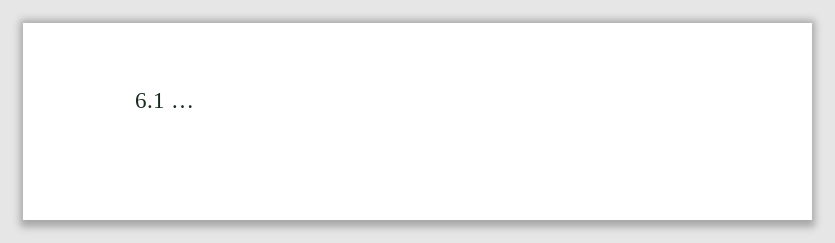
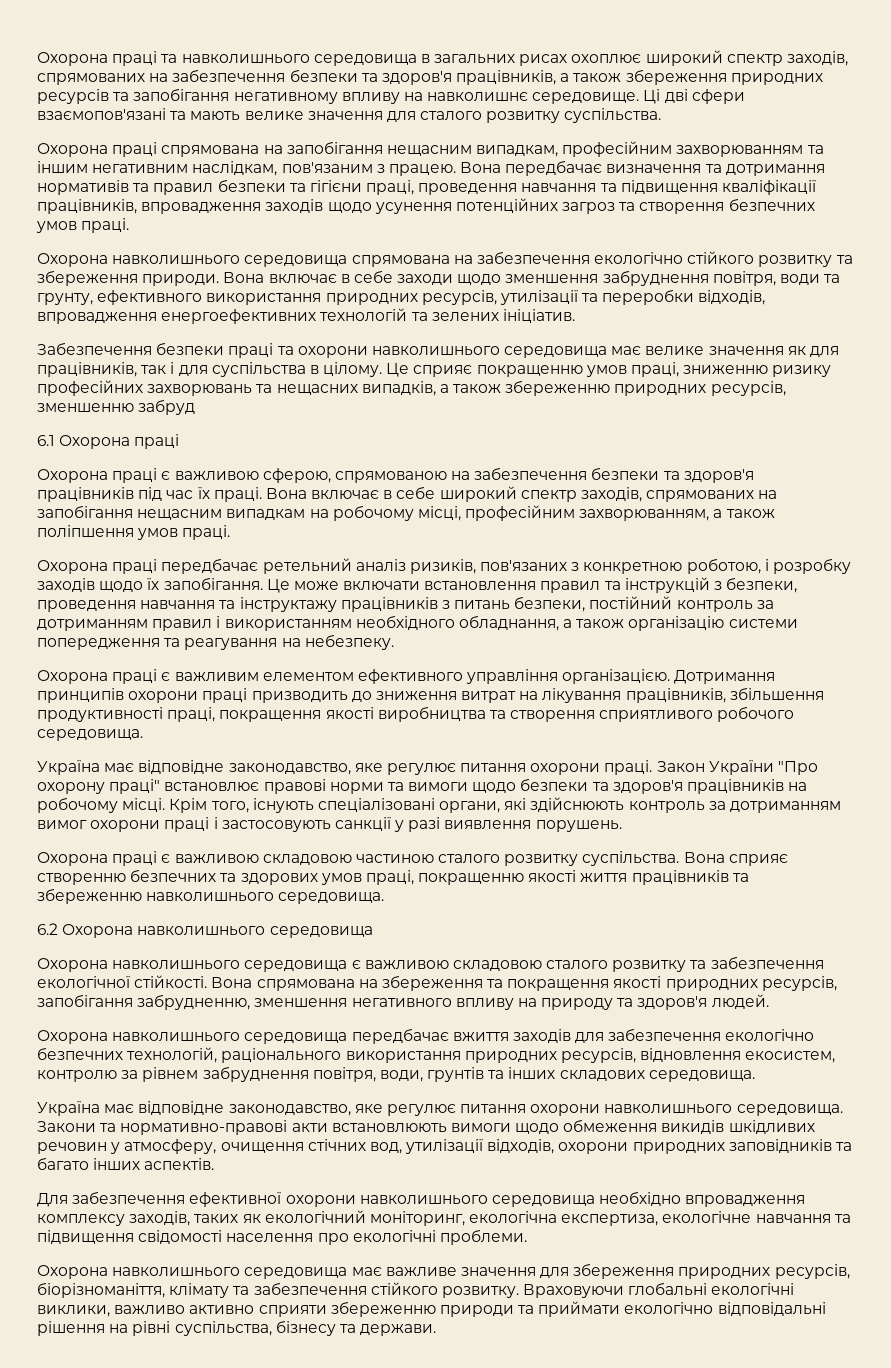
- 6.1 …
+ Охорона праці та навколишнього середовища в загальних рисах охоплює широкий спектр заходів, спрямованих на забезпечення безпеки та здоров'я працівників, а також збереження природних ресурсів та запобігання негативному впливу на навколишнє середовище. Ці дві сфери взаємопов'язані та мають велике значення для сталого розвитку суспільства.
+ Охорона праці спрямована на запобігання нещасним випадкам, професійним захворюванням та іншим негативним наслідкам, пов'язаним з працею. Вона передбачає визначення та дотримання нормативів та правил безпеки та гігієни праці, проведення навчання та підвищення кваліфікації працівників, впровадження заходів щодо усунення потенційних загроз та створення безпечних умов праці.
+ Охорона навколишнього середовища спрямована на забезпечення екологічно стійкого розвитку та збереження природи. Вона включає в себе заходи щодо зменшення забруднення повітря, води та грунту, ефективного використання природних ресурсів, утилізації та переробки відходів, впровадження енергоефективних технологій та зелених ініціатив.
+ Забезпечення безпеки праці та охорони навколишнього середовища має велике значення як для працівників, так і для суспільства в цілому. Це сприяє покращенню умов праці, зниженню ризику професійних захворювань та нещасних випадків, а також збереженню природних ресурсів, зменшенню забруд
+ 6.1 Охорона праці
+ Охорона праці є важливою сферою, спрямованою на забезпечення безпеки та здоров'я працівників під час їх праці. Вона включає в себе широкий спектр заходів, спрямованих на запобігання нещасним випадкам на робочому місці, професійним захворюванням, а також поліпшення умов праці.
+ Охорона праці передбачає ретельний аналіз ризиків, пов'язаних з конкретною роботою, і розробку заходів щодо їх запобігання. Це може включати встановлення правил та інструкцій з безпеки, проведення навчання та інструктажу працівників з питань безпеки, постійний контроль за дотриманням правил і використанням необхідного обладнання, а також організацію системи попередження та реагування на небезпеку.
+ Охорона праці є важливим елементом ефективного управління організацією. Дотримання принципів охорони праці призводить до зниження витрат на лікування працівників, збільшення продуктивності праці, покращення якості виробництва та створення сприятливого робочого середовища.
+ Україна має відповідне законодавство, яке регулює питання охорони праці. Закон України "Про охорону праці" встановлює правові норми та вимоги щодо безпеки та здоров'я працівників на робочому місці. Крім того, існують спеціалізовані органи, які здійснюють контроль за дотриманням вимог охорони праці і застосовують санкції у разі виявлення порушень.
+ Охорона праці є важливою складовою частиною сталого розвитку суспільства. Вона сприяє створенню безпечних та здорових умов праці, покращенню якості життя працівників та збереженню навколишнього середовища.
+ 6.2 Охорона навколишнього середовища
+ Охорона навколишнього середовища є важливою складовою сталого розвитку та забезпечення екологічної стійкості. Вона спрямована на збереження та покращення якості природних ресурсів, запобігання забрудненню, зменшення негативного впливу на природу та здоров'я людей.
+ Охорона навколишнього середовища передбачає вжиття заходів для забезпечення екологічно безпечних технологій, раціонального використання природних ресурсів, відновлення екосистем, контролю за рівнем забруднення повітря, води, грунтів та інших складових середовища.
+ Україна має відповідне законодавство, яке регулює питання охорони навколишнього середовища. Закони та нормативно-правові акти встановлюють вимоги щодо обмеження викидів шкідливих речовин у атмосферу, очищення стічних вод, утилізації відходів, охорони природних заповідників та багато інших аспектів.
+ Для забезпечення ефективної охорони навколишнього середовища необхідно впровадження комплексу заходів, таких як екологічний моніторинг, екологічна експертиза, екологічне навчання та підвищення свідомості населення про екологічні проблеми.
+ Охорона навколишнього середовища має важливе значення для збереження природних ресурсів, біорізноманіття, клімату та забезпечення стійкого розвитку. Враховуючи глобальні екологічні виклики, важливо активно сприяти збереженню природи та приймати екологічно відповідальні рішення на рівні суспільства, бізнесу та держави.

